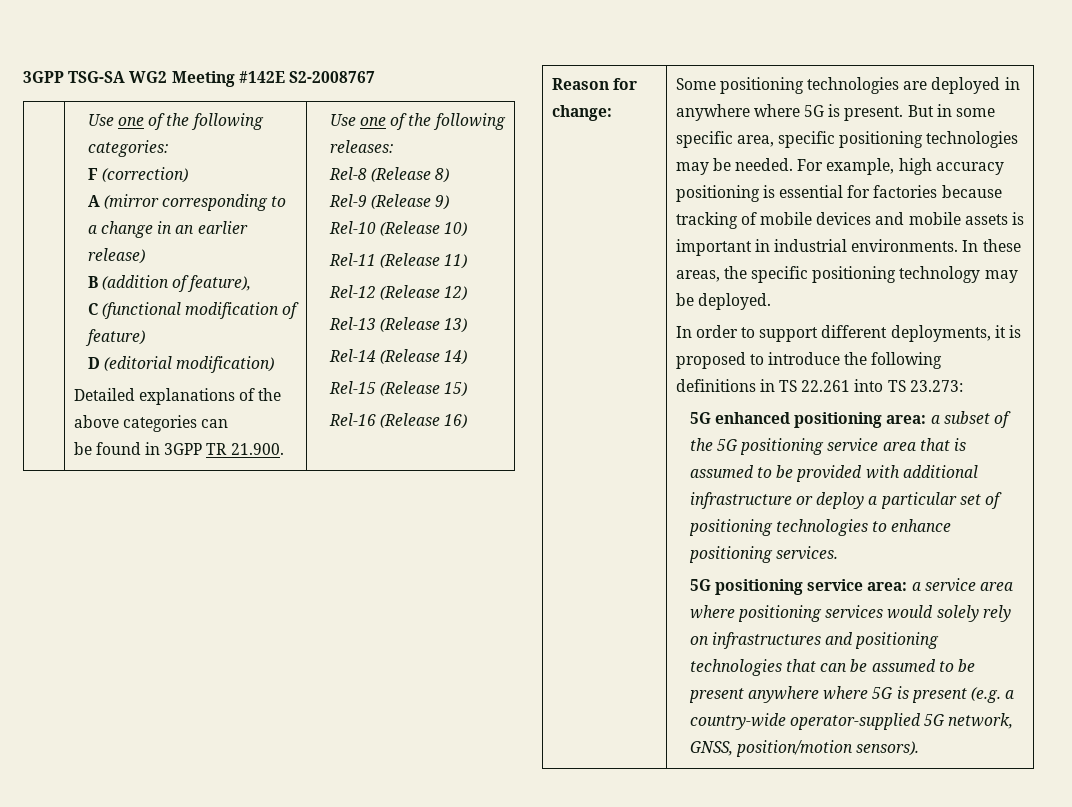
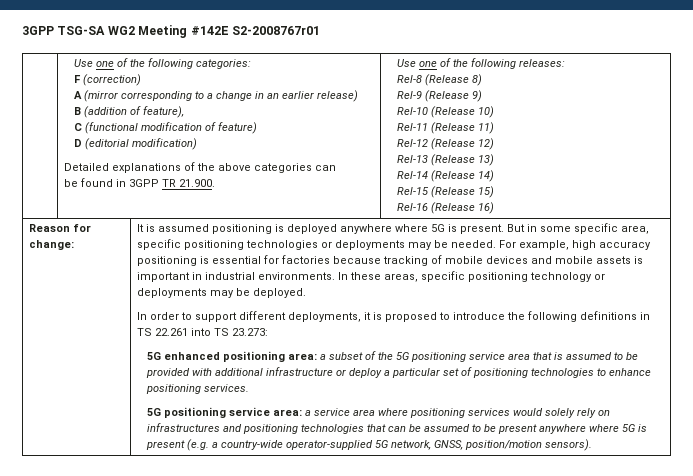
- 3GPP TSG-SA WG2 Meeting #142E S2-2008767
+ 3GPP TSG-SA WG2 Meeting #142E S2-2008767r01
- Some positioning technologies are deployed in anywhere where 5G is present.
+ It is assumed positioning is deployed anywhere where 5G is present.
- But in some specific area, specific positioning technologies may be needed.
+ But in some specific area, specific positioning technologies or deployments may be needed.
- In these areas, the specific positioning technology may be deployed.
+ In these areas, specific positioning technology or deployments may be deployed.

